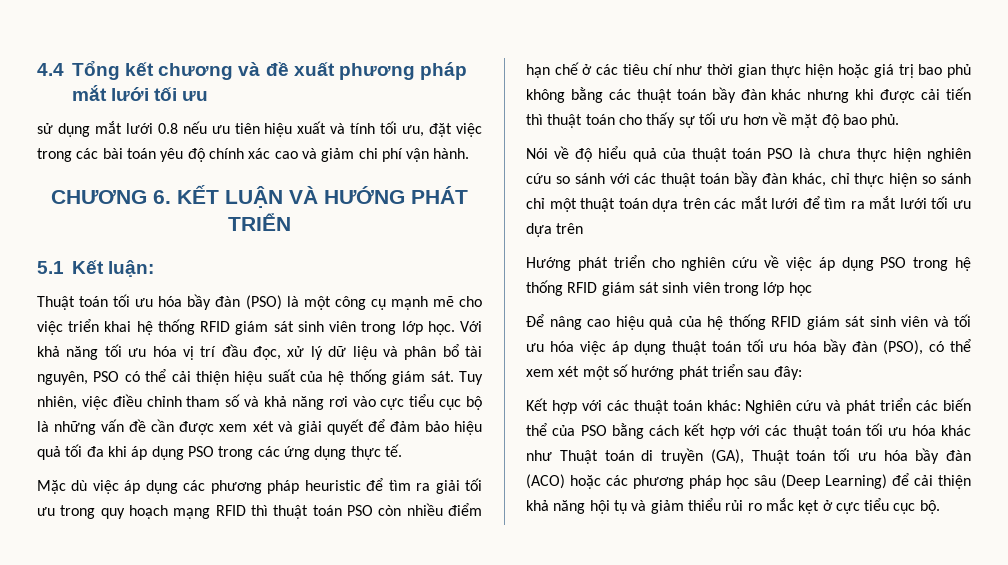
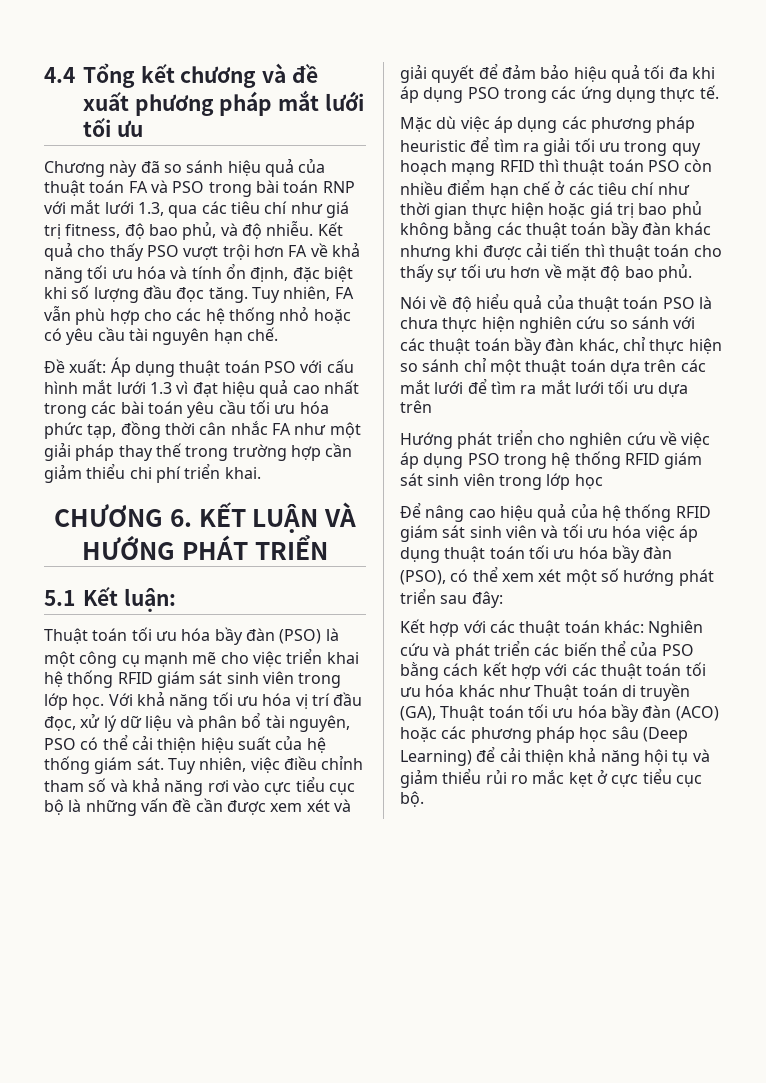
- sử dụng mắt lưới 0.8 nếu ưu tiên hiệu xuất và tính tối ưu, đặt việc trong các bài toán yêu độ chính xác cao và giảm chi phí vận hành.
+ Chương này đã so sánh hiệu quả của thuật toán FA và PSO trong bài toán RNP với mắt lưới 1.3, qua các tiêu chí như giá trị fitness, độ bao phủ, và độ nhiễu. Kết quả cho thấy PSO vượt trội hơn FA về khả năng tối ưu hóa và tính ổn định, đặc biệt khi số lượng đầu đọc tăng. Tuy nhiên, FA vẫn phù hợp cho các hệ thống nhỏ hoặc có yêu cầu tài nguyên hạn chế.
+ Đề xuất: Áp dụng thuật toán PSO với cấu hình mắt lưới 1.3 vì đạt hiệu quả cao nhất trong các bài toán yêu cầu tối ưu hóa phức tạp, đồng thời cân nhắc FA như một giải pháp thay thế trong trường hợp cần giảm thiểu chi phí triển khai.

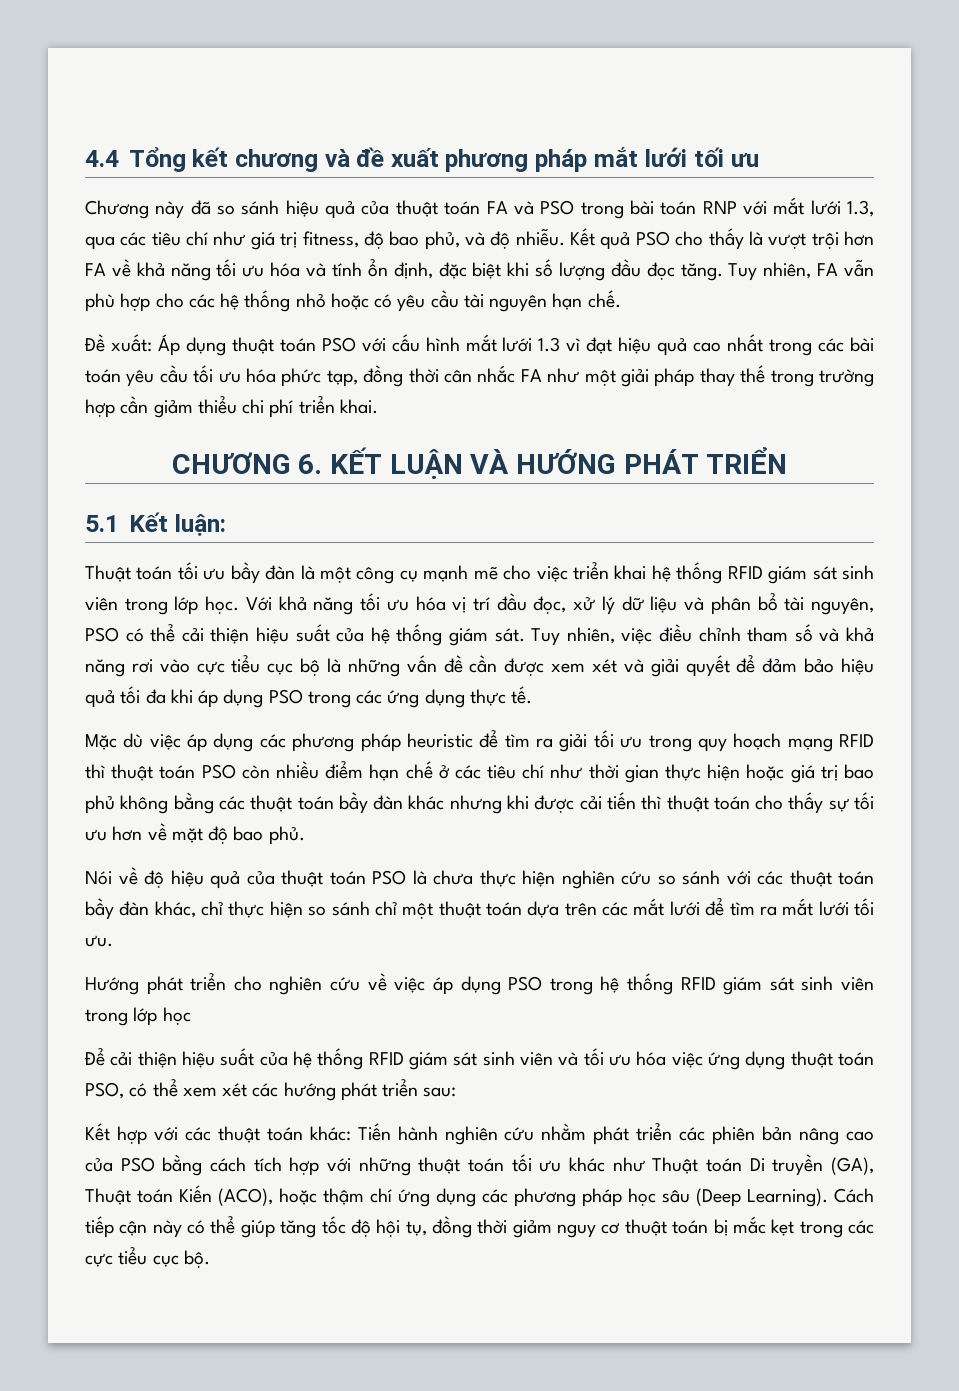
- Kết quả cho thấy PSO vượt trội hơn FA về khả năng tối ưu hóa và tính ổn định, đặc biệt khi số lượng đầu đọc tăng.
+ Kết quả PSO cho thấy là vượt trội hơn FA về khả năng tối ưu hóa và tính ổn định, đặc biệt khi số lượng đầu đọc tăng.
- Thuật toán tối ưu hóa bầy đàn (PSO) là một công cụ mạnh mẽ cho việc triển khai hệ thống RFID giám sát sinh viên trong lớp học.
+ Thuật toán tối ưu bầy đàn là một công cụ mạnh mẽ cho việc triển khai hệ thống RFID giám sát sinh viên trong lớp học.
- Nói về độ hiểu quả của thuật toán PSO là chưa thực hiện nghiên cứu so sánh với các thuật toán bầy đàn khác, chỉ thực hiện so sánh chỉ một thuật toán dựa trên các mắt lưới để tìm ra mắt lưới tối ưu dựa trên
+ Nói về độ hiệu quả của thuật toán PSO là chưa thực hiện nghiên cứu so sánh với các thuật toán bầy đàn khác, chỉ thực hiện so sánh chỉ một thuật toán dựa trên các mắt lưới để tìm ra mắt lưới tối ưu.
- Để nâng cao hiệu quả của hệ thống RFID giám sát sinh viên và tối ưu hóa việc áp dụng thuật toán tối ưu hóa bầy đàn (PSO), có thể xem xét một số hướng phát triển sau đây:
+ Để cải thiện hiệu suất của hệ thống RFID giám sát sinh viên và tối ưu hóa việc ứng dụng thuật toán PSO, có thể xem xét các hướng phát triển sau:
- Kết hợp với các thuật toán khác: Nghiên cứu và phát triển các biến thể của PSO bằng cách kết hợp với các thuật toán tối ưu hóa khác như Thuật toán di truyền (GA), Thuật toán tối ưu hóa bầy đàn (ACO) hoặc các phương pháp học sâu (Deep Learning) để cải thiện khả năng hội tụ và giảm thiểu rủi ro mắc kẹt ở cực tiểu cục bộ.
+ Kết hợp với các thuật toán khác: Tiến hành nghiên cứu nhằm phát triển các phiên bản nâng cao của PSO bằng cách tích hợp với những thuật toán tối ưu khác như Thuật toán Di truyền (GA), Thuật toán Kiến (ACO), hoặc thậm chí ứng dụng các phương pháp học sâu (Deep Learning). Cách tiếp cận này có thể giúp tăng tốc độ hội tụ, đồng thời giảm nguy cơ thuật toán bị mắc kẹt trong các cực tiểu cục bộ.

